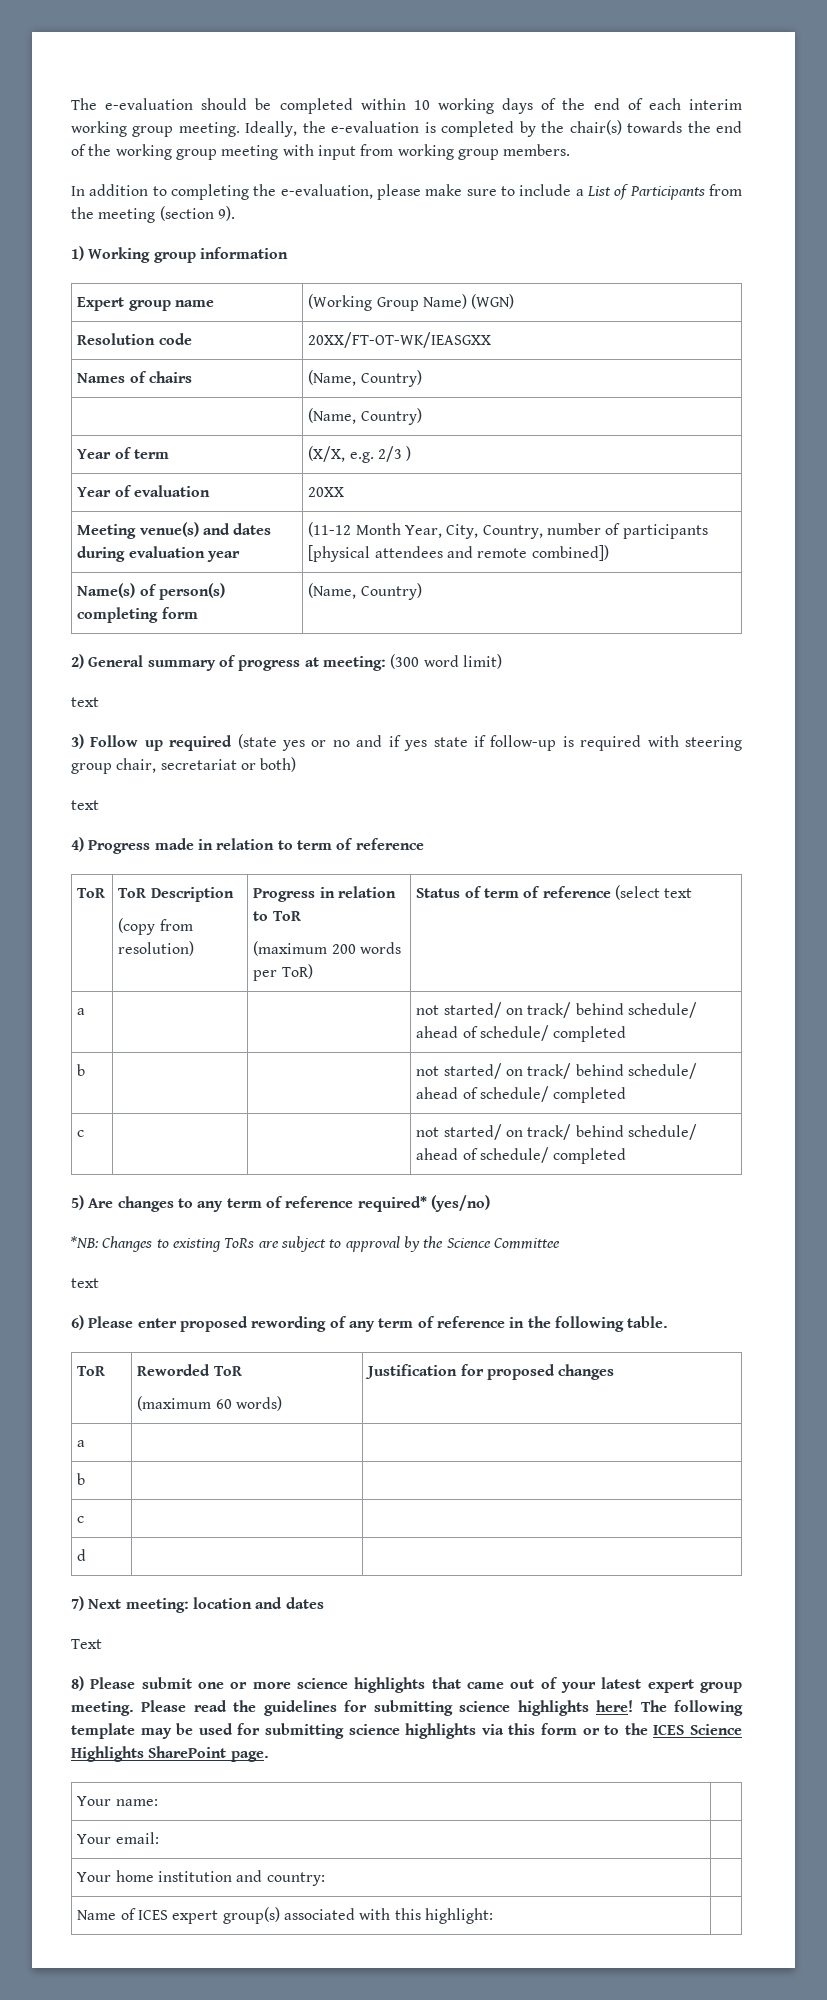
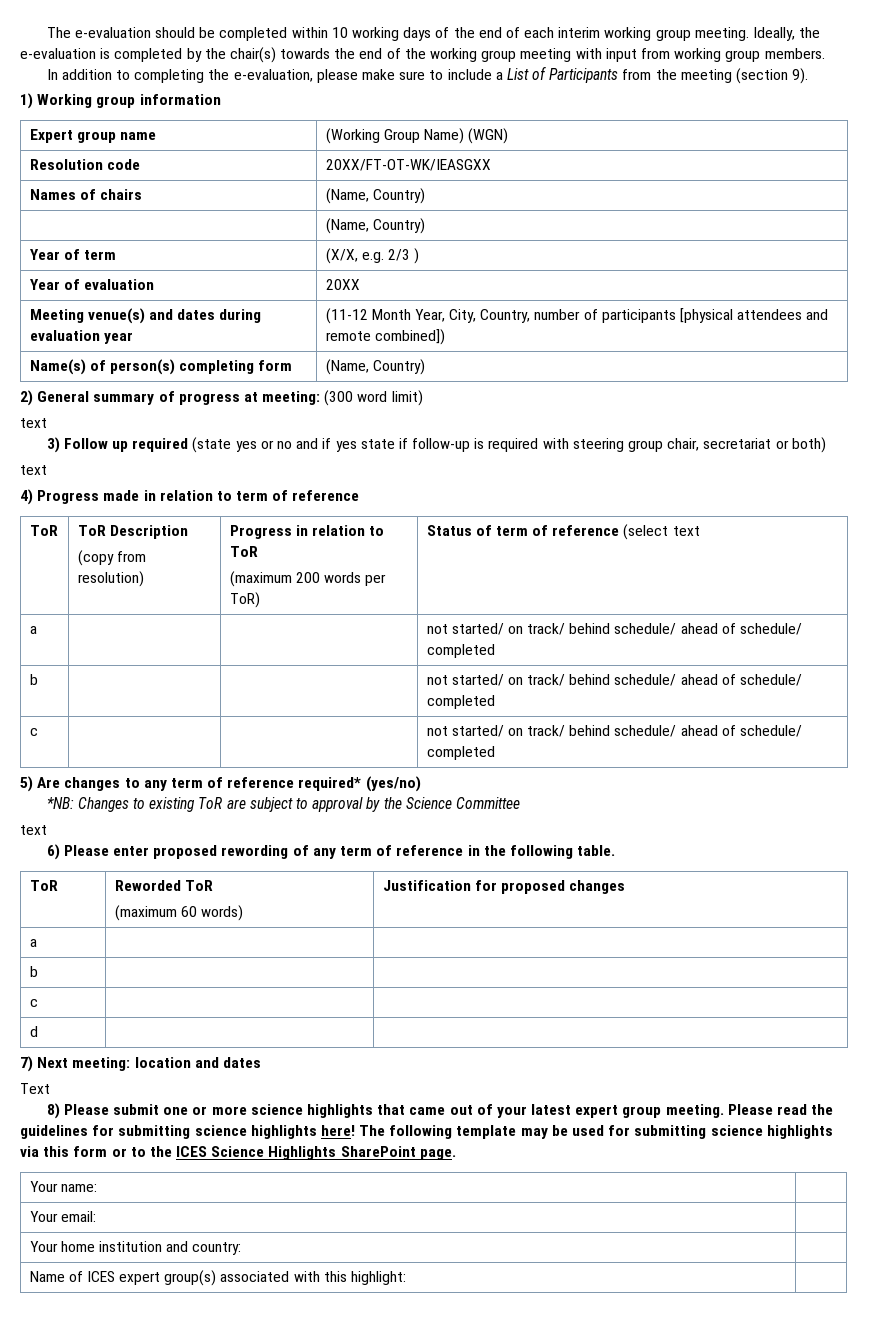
- *NB: Changes to existing ToRs are subject to approval by the Science Committee
+ *NB: Changes to existing ToR are subject to approval by the Science Committee

